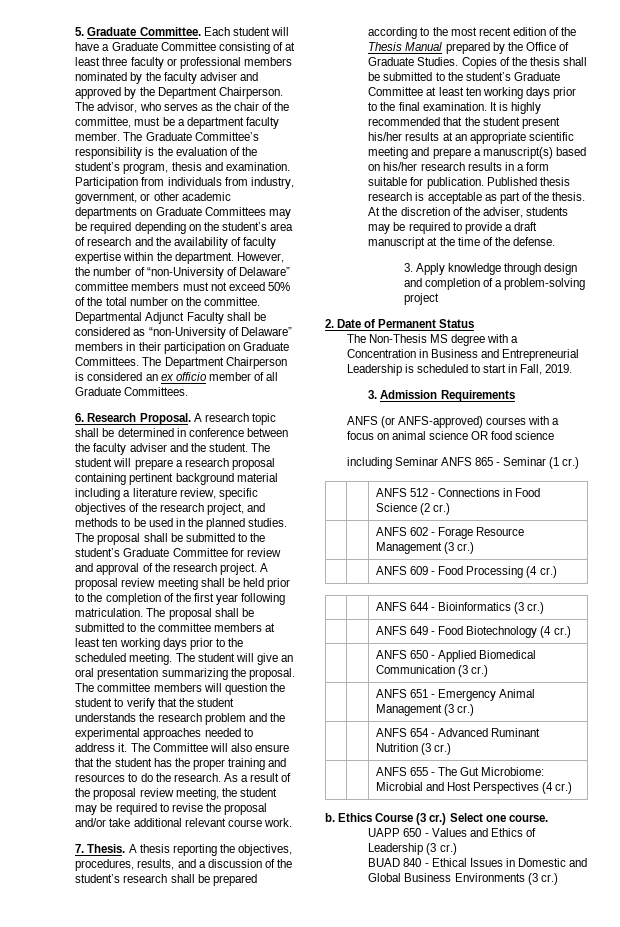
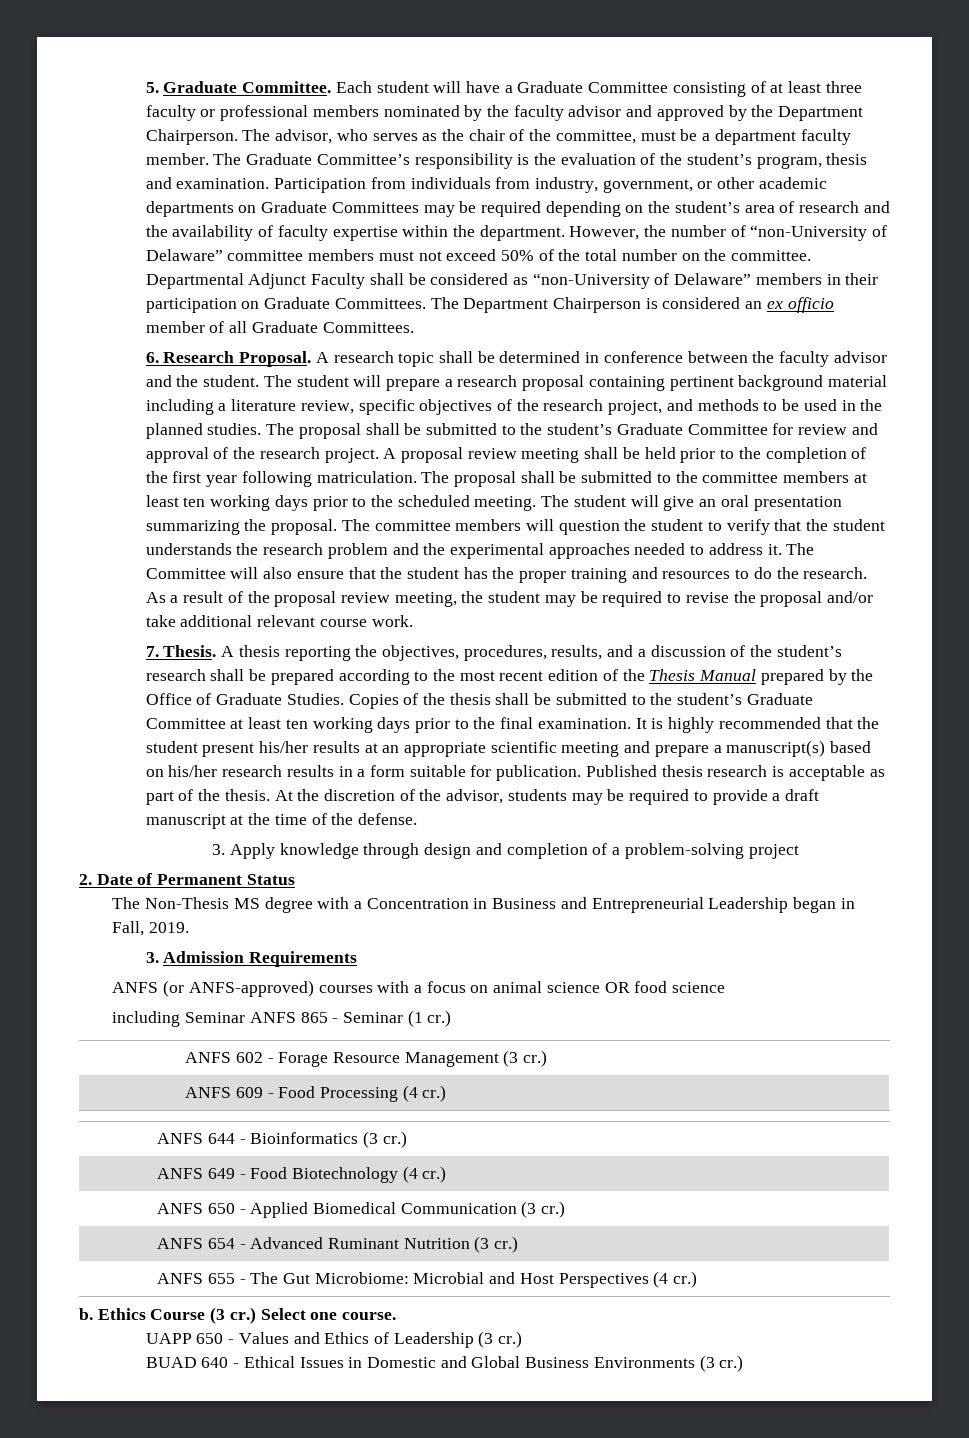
- Each student will have a Graduate Committee consisting of at least three faculty or professional members nominated by the faculty adviser and approved by the Department Chairperson.
+ Each student will have a Graduate Committee consisting of at least three faculty or professional members nominated by the faculty advisor and approved by the Department Chairperson.
- A research topic shall be determined in conference between the faculty adviser and the student.
+ A research topic shall be determined in conference between the faculty advisor and the student.
- At the discretion of the adviser, students may be required to provide a draft manuscript at the time of the defense.
+ At the discretion of the advisor, students may be required to provide a draft manuscript at the time of the defense.
- The Non-Thesis MS degree with a Concentration in Business and Entrepreneurial Leadership is scheduled to start in Fall, 2019.
+ The Non-Thesis MS degree with a Concentration in Business and Entrepreneurial Leadership began in Fall, 2019.
- | | ANFS 512 - Connections in Food Science (2 cr.)
- | | ANFS 651 - Emergency Animal Management (3 cr.)
- BUAD 840 - Ethical Issues in Domestic and Global Business Environments (3 cr.)
+ BUAD 640 - Ethical Issues in Domestic and Global Business Environments (3 cr.)

